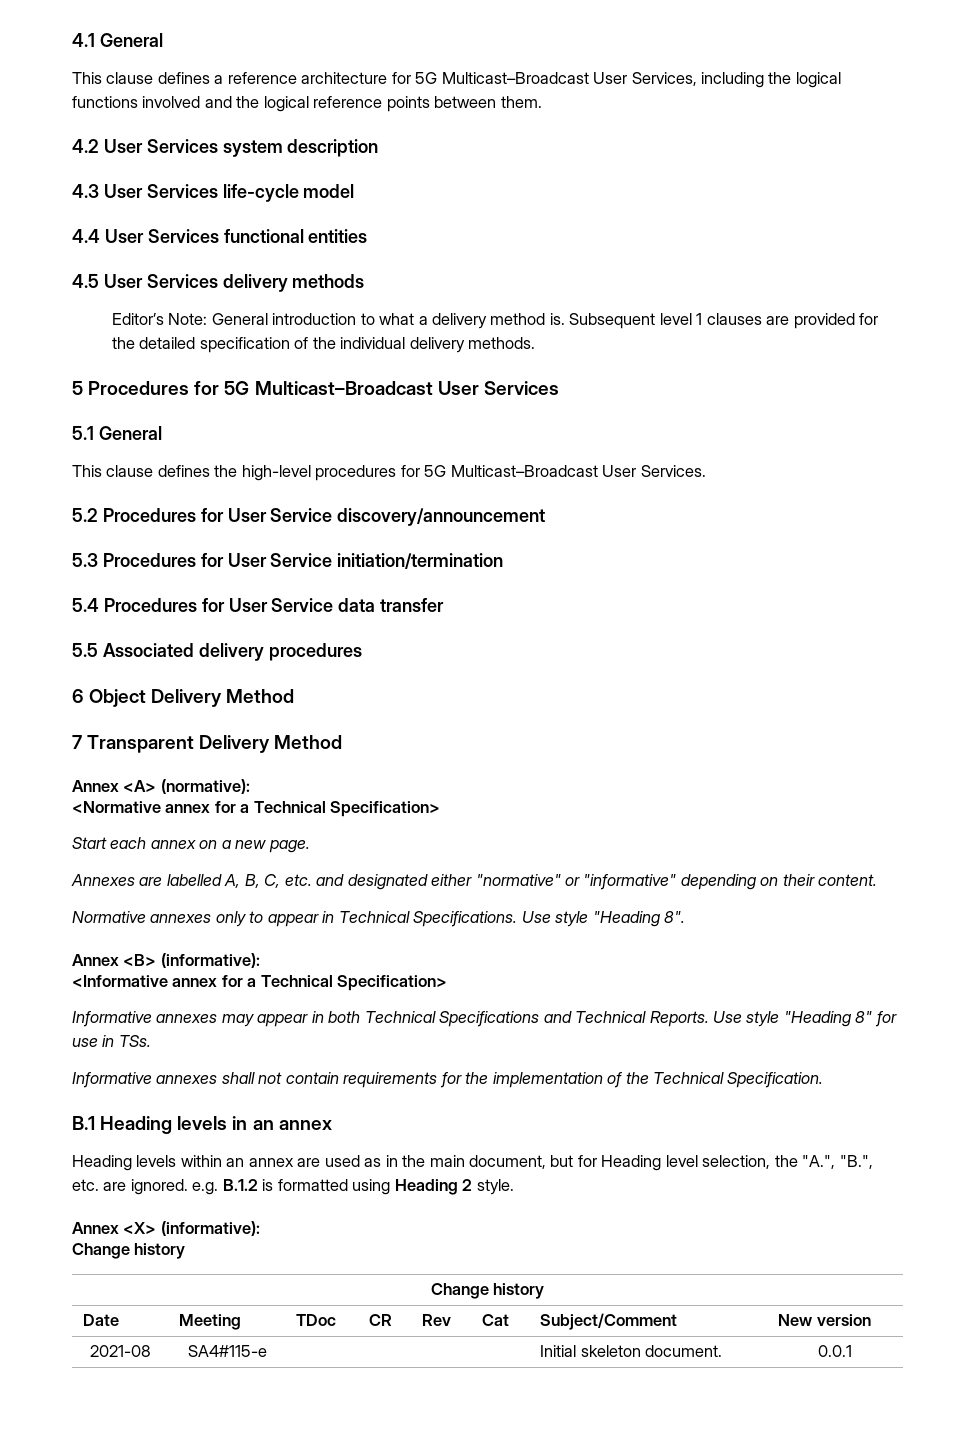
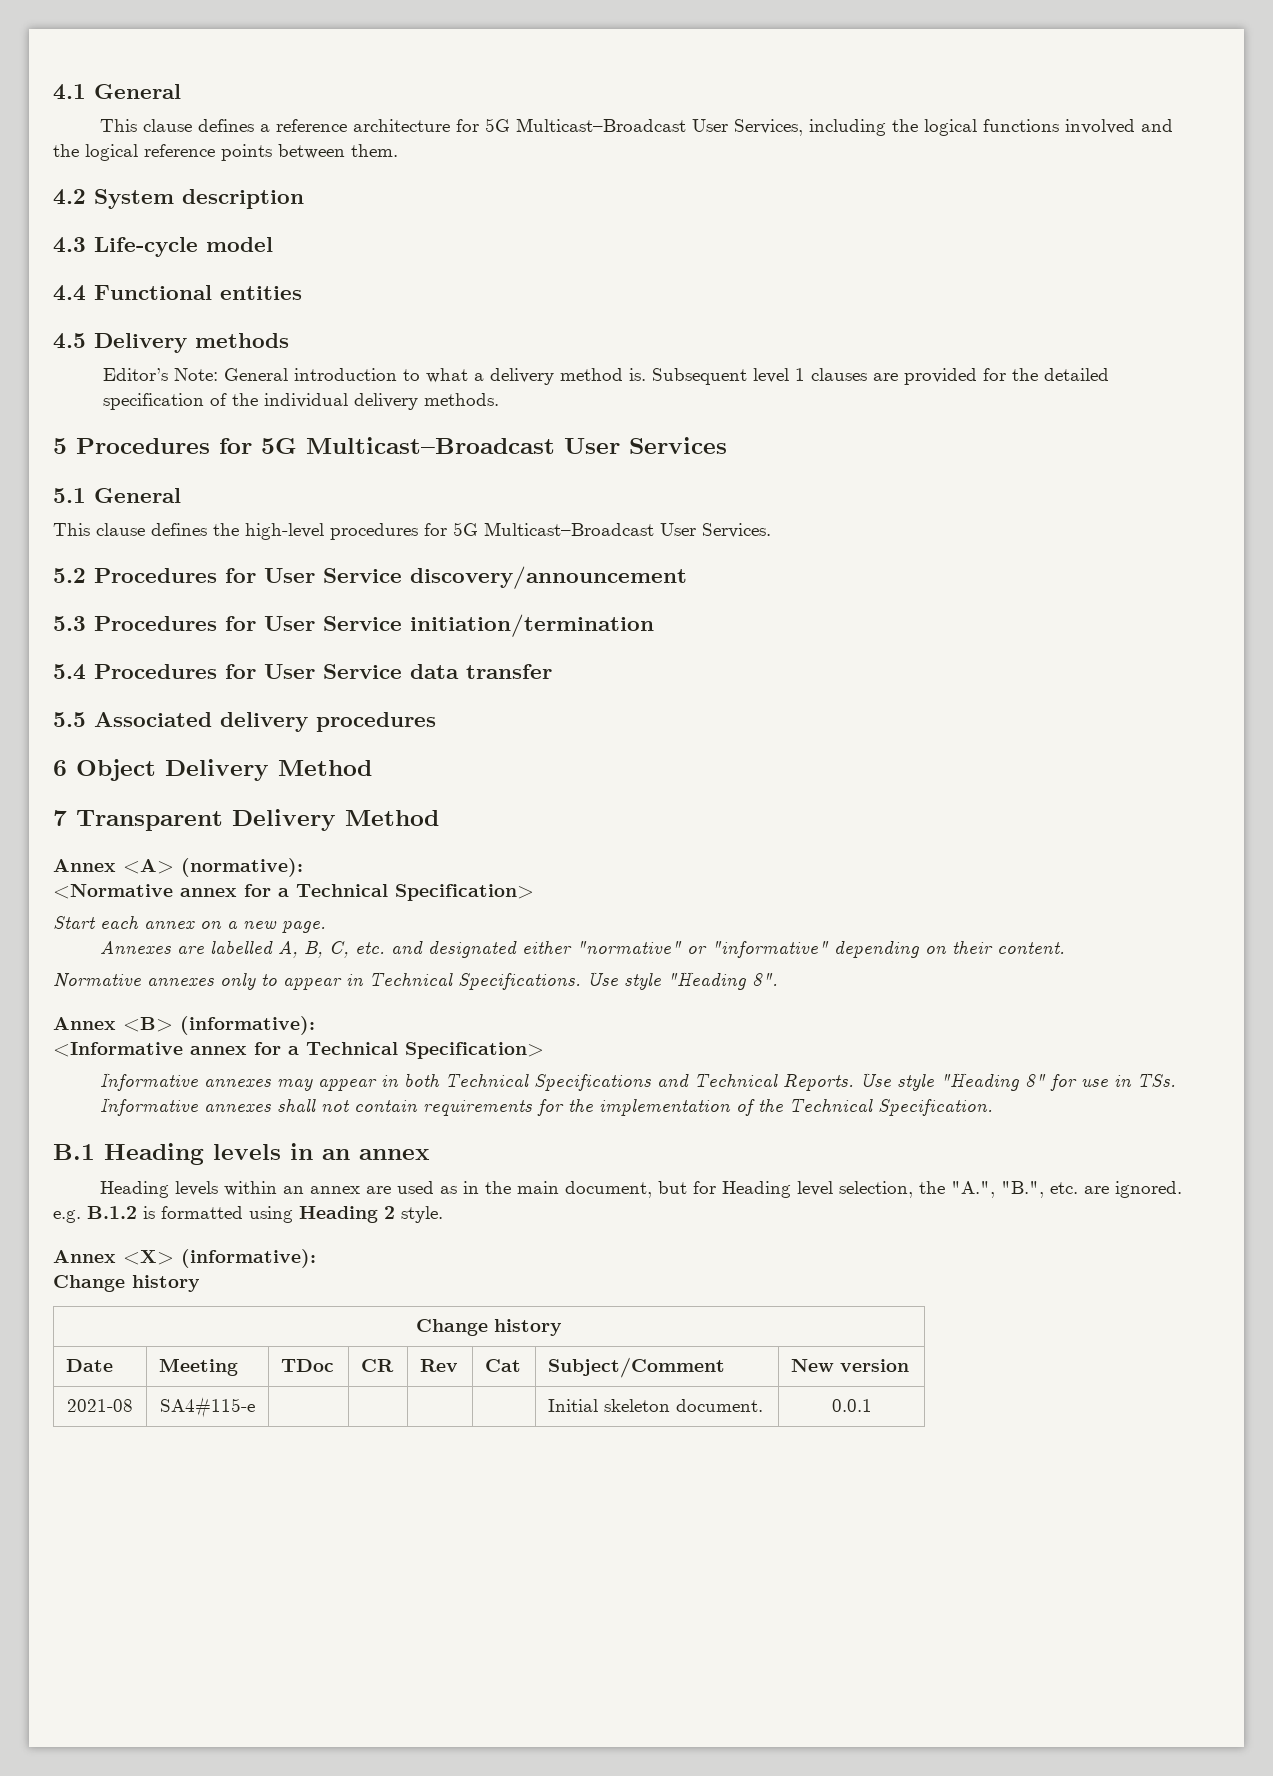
- 4.2 User Services system description
+ 4.2 System description
- 4.3 User Services life-cycle model
+ 4.3 Life-cycle model
- 4.4 User Services functional entities
+ 4.4 Functional entities
- 4.5 User Services delivery methods
+ 4.5 Delivery methods

